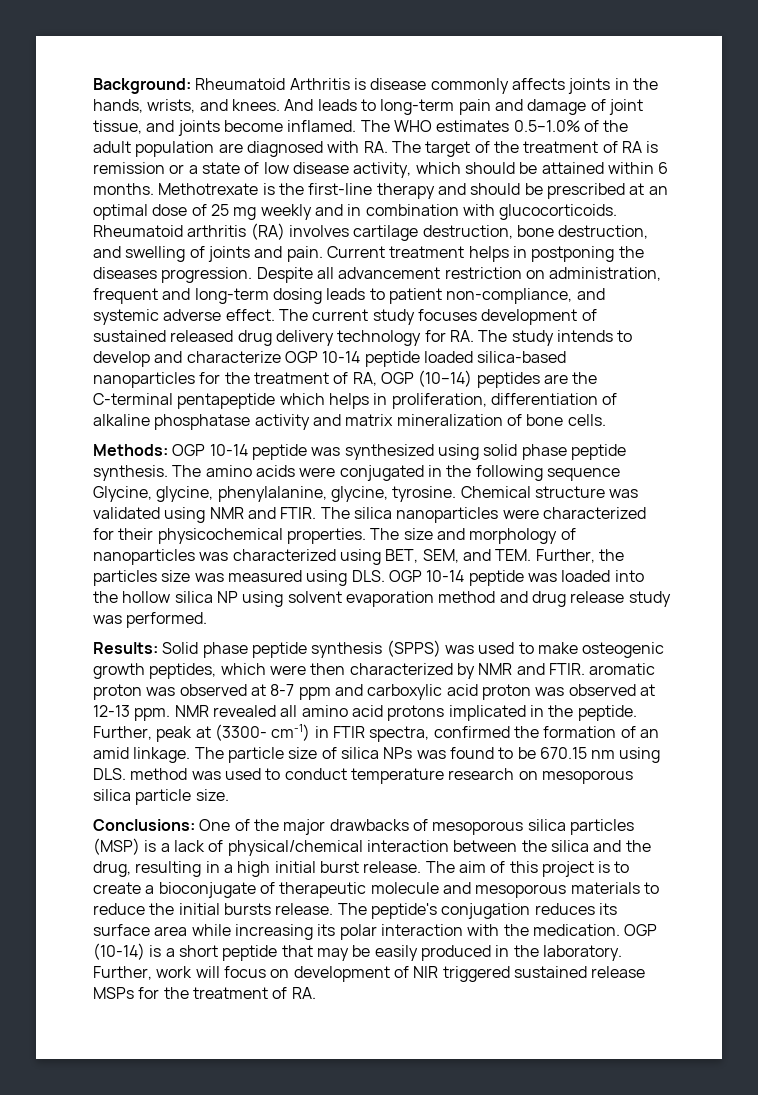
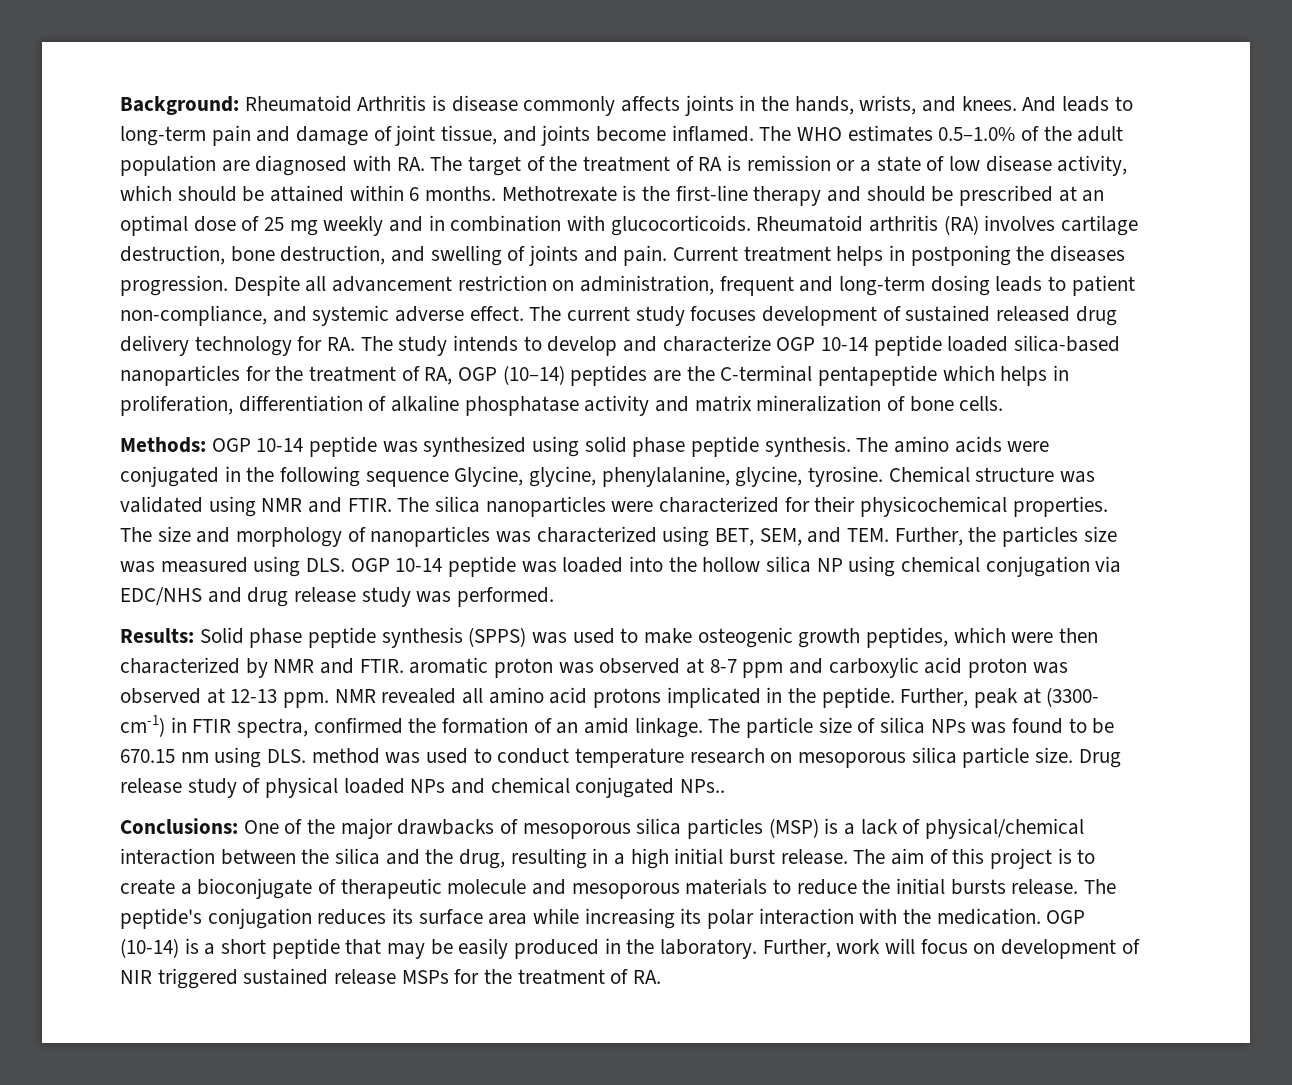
- The size and morphology of nanoparticles was characterized using BET, SEM, and TEM. Further, the particles size was measured using DLS. OGP 10-14 peptide was loaded into the hollow silica NP using solvent evaporation method and drug release study was performed.
+ The size and morphology of nanoparticles was characterized using BET, SEM, and TEM. Further, the particles size was measured using DLS. OGP 10-14 peptide was loaded into the hollow silica NP using chemical conjugation via EDC/NHS and drug release study was performed.
+ Drug release study of physical loaded NPs and chemical conjugated NPs..

